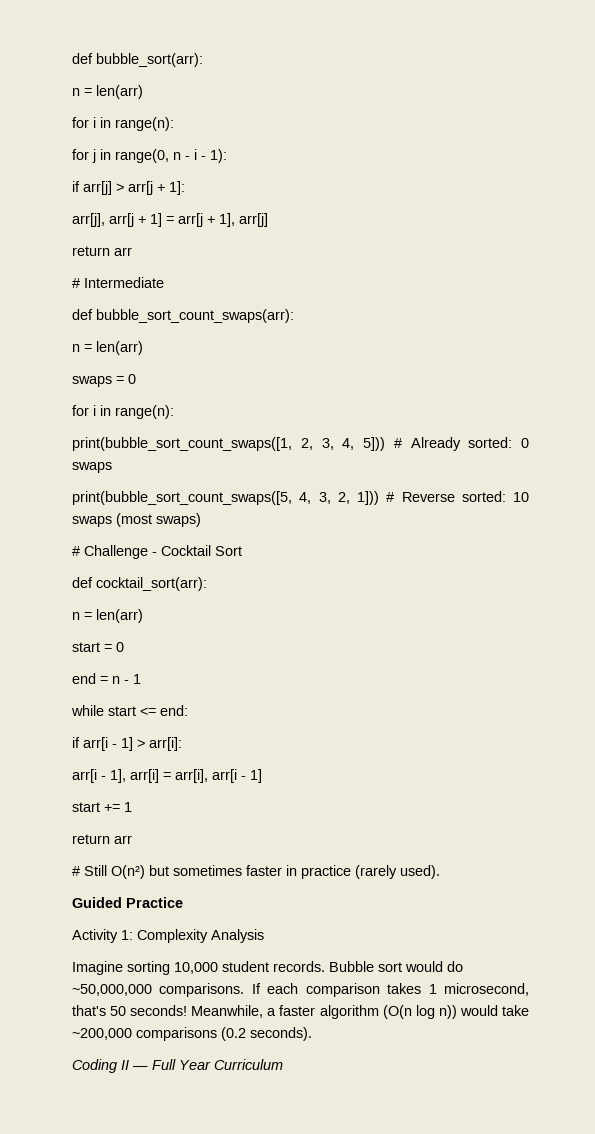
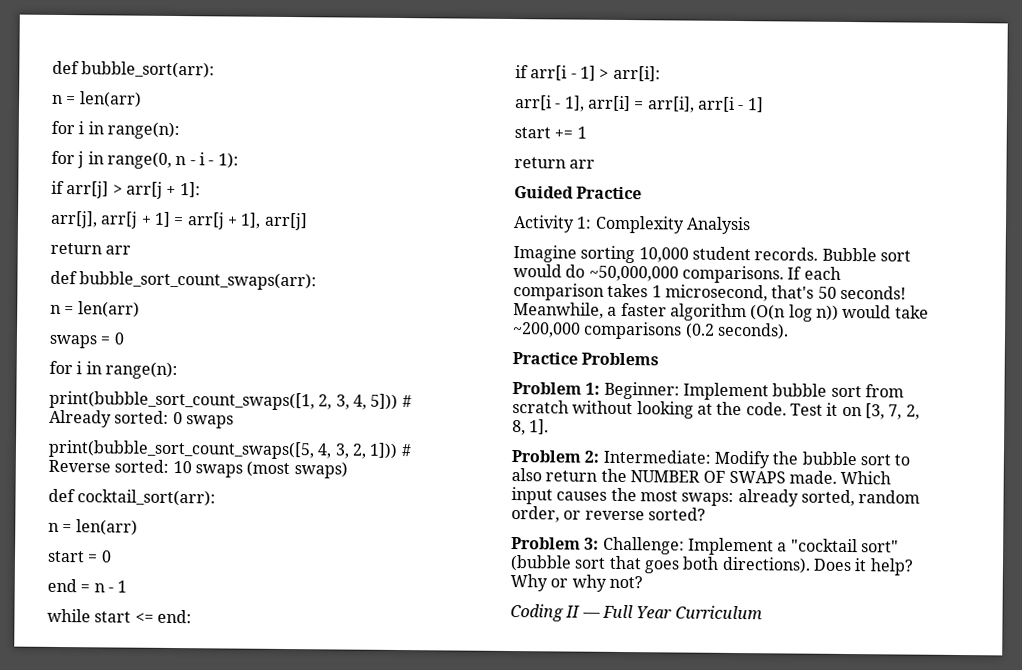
- # Intermediate
- # Challenge - Cocktail Sort
- # Still O(n²) but sometimes faster in practice (rarely used).
+ Practice Problems
+ Problem 1: Beginner: Implement bubble sort from scratch without looking at the code. Test it on [3, 7, 2, 8, 1].
+ Problem 2: Intermediate: Modify the bubble sort to also return the NUMBER OF SWAPS made. Which input causes the most swaps: already sorted, random order, or reverse sorted?
+ Problem 3: Challenge: Implement a "cocktail sort" (bubble sort that goes both directions). Does it help? Why or why not?

